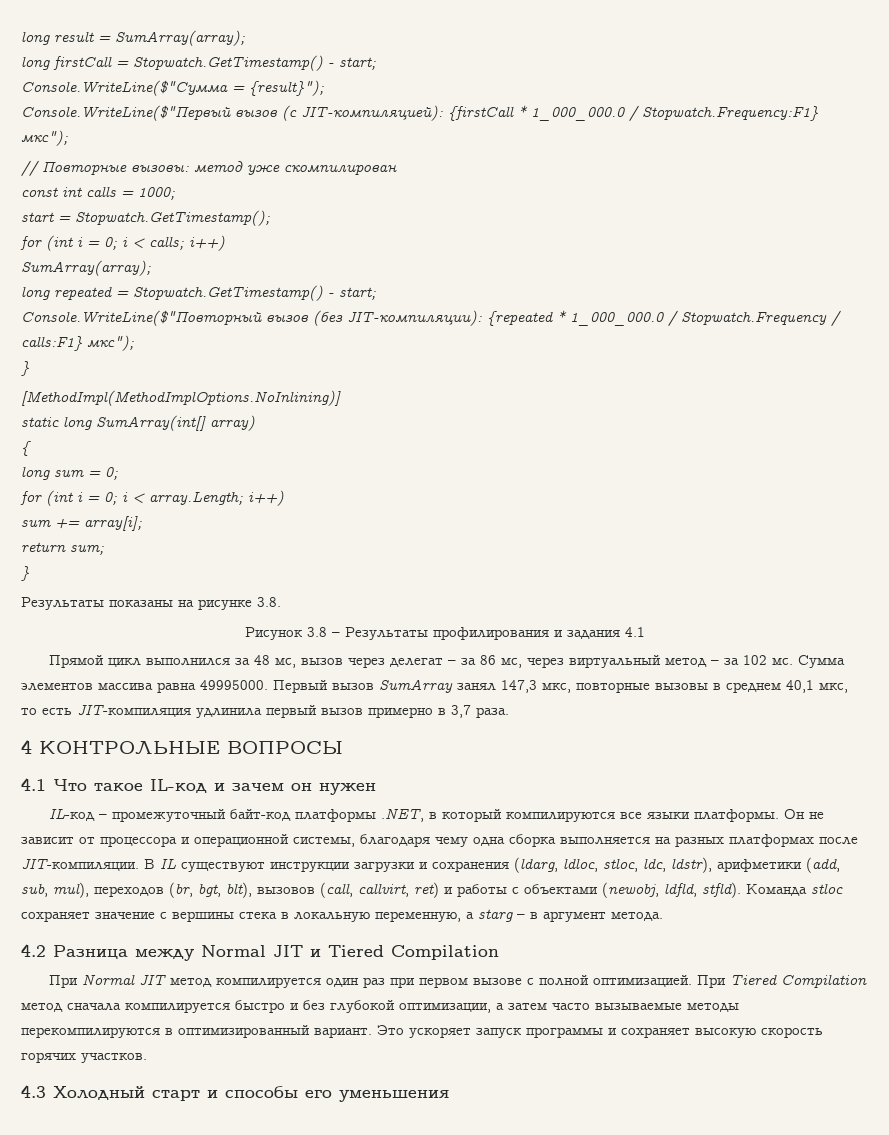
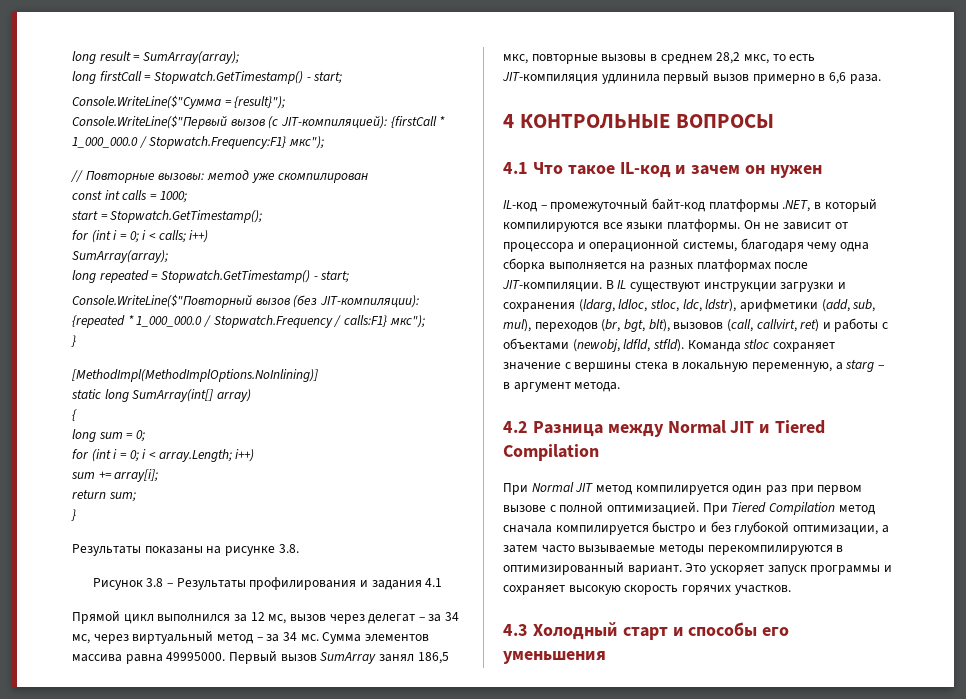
- Прямой цикл выполнился за 48 мс, вызов через делегат – за 86 мс, через виртуальный метод – за 102 мс.
+ Прямой цикл выполнился за 12 мс, вызов через делегат – за 34 мс, через виртуальный метод – за 34 мс.
- Первый вызов SumArray занял 147,3 мкс, повторные вызовы в среднем 40,1 мкс, то есть JIT-компиляция удлинила первый вызов примерно в 3,7 раза.
+ Первый вызов SumArray занял 186,5 мкс, повторные вызовы в среднем 28,2 мкс, то есть JIT-компиляция удлинила первый вызов примерно в 6,6 раза.

